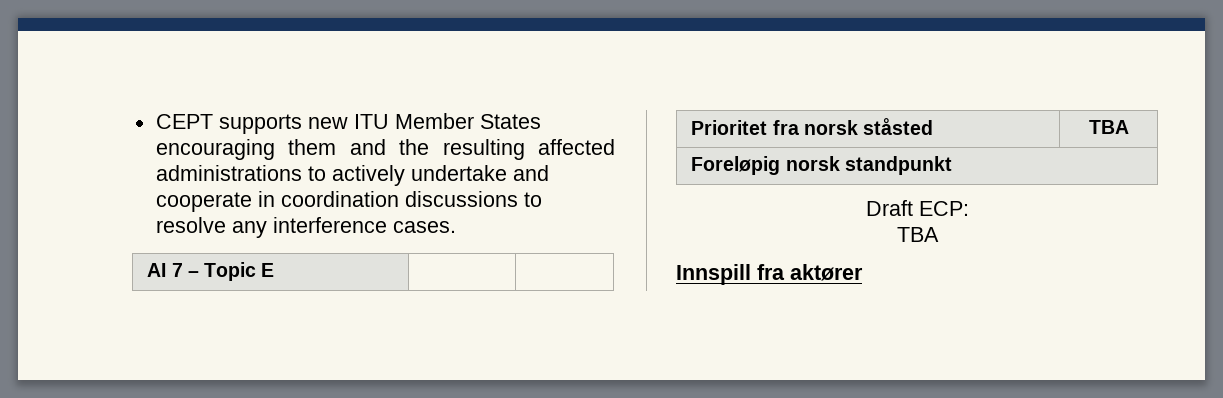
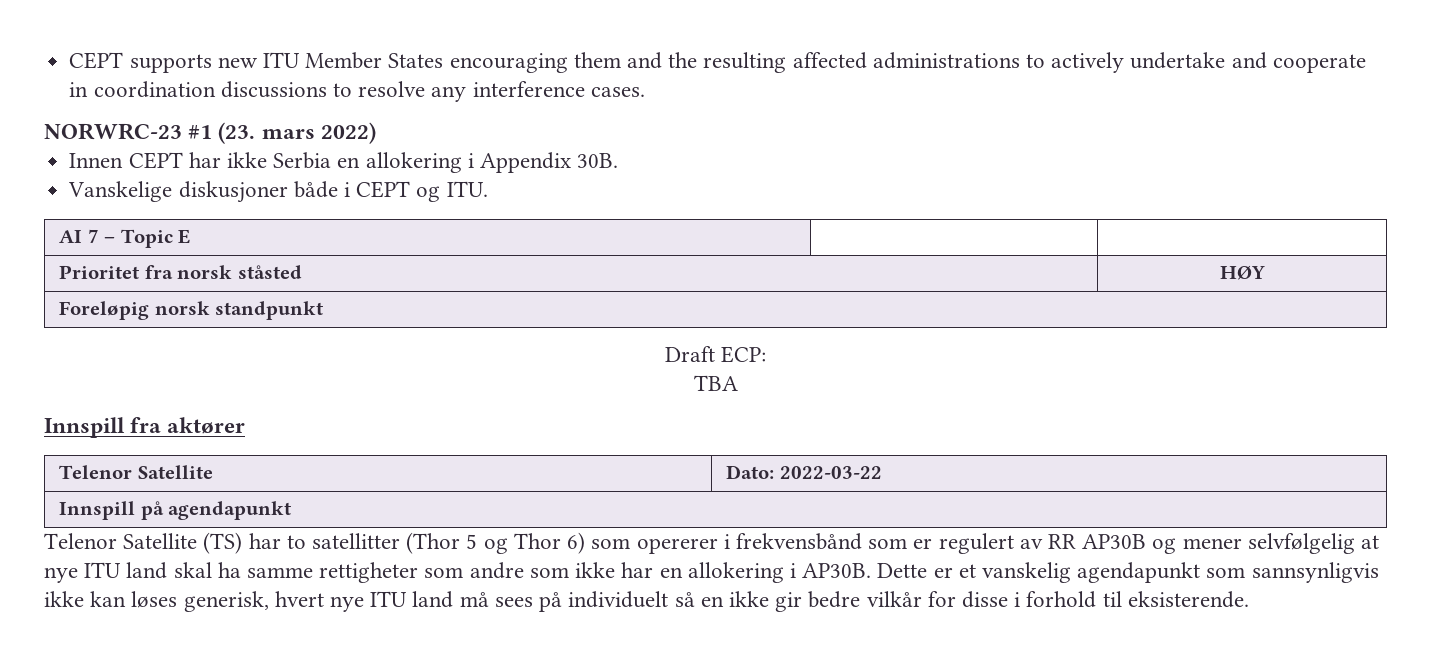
+ NORWRC-23 #1 (23. mars 2022)
+ Innen CEPT har ikke Serbia en allokering i Appendix 30B.
+ Vanskelige diskusjoner både i CEPT og ITU.
- Prioritet fra norsk ståsted | TBA
+ Prioritet fra norsk ståsted | HØY
+ Telenor Satellite | Dato: 2022-03-22
+ Innspill på agendapunkt
+ Telenor Satellite (TS) har to satellitter (Thor 5 og Thor 6) som opererer i frekvensbånd som er regulert av RR AP30B og mener selvfølgelig at nye ITU land skal ha samme rettigheter som andre som ikke har en allokering i AP30B. Dette er et vanskelig agendapunkt som sannsynligvis ikke kan løses generisk, hvert nye ITU land må sees på individuelt så en ikke gir bedre vilkår for disse i forhold til eksisterende.

